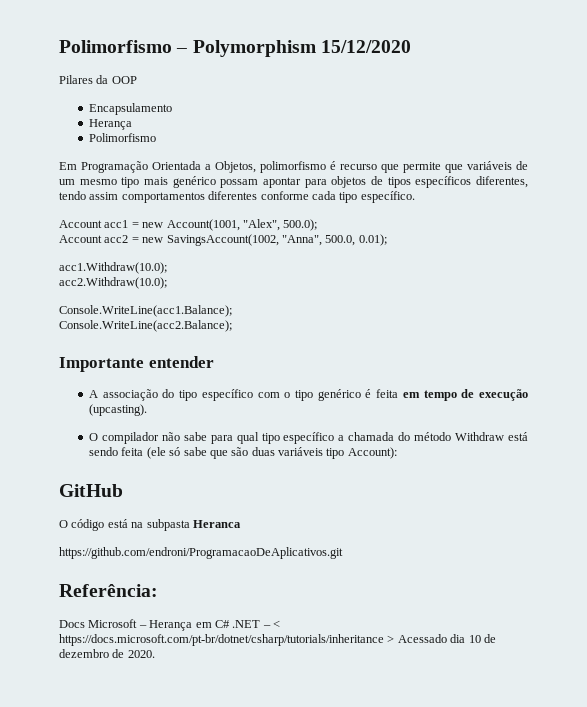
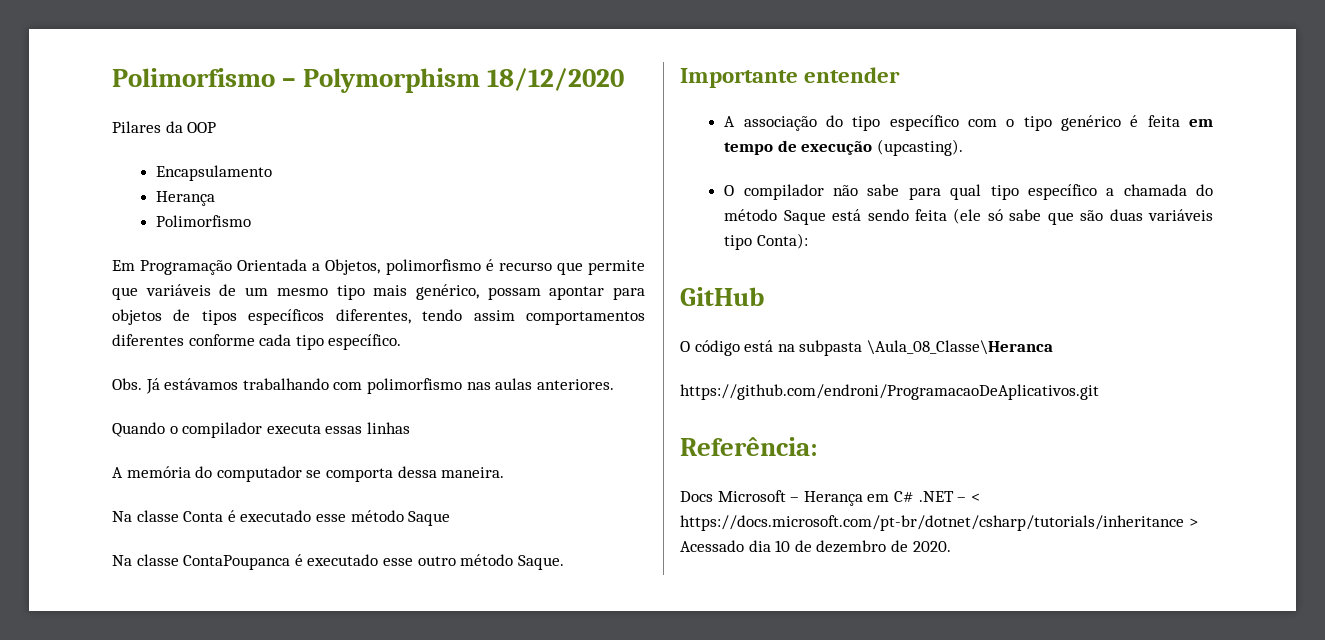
- Polimorfismo – Polymorphism 15/12/2020
+ Polimorfismo – Polymorphism 18/12/2020
- Em Programação Orientada a Objetos, polimorfismo é recurso que permite que variáveis de um mesmo tipo mais genérico possam apontar para objetos de tipos específicos diferentes, tendo assim comportamentos diferentes conforme cada tipo específico.
+ Em Programação Orientada a Objetos, polimorfismo é recurso que permite que variáveis de um mesmo tipo mais genérico, possam apontar para objetos de tipos específicos diferentes, tendo assim comportamentos diferentes conforme cada tipo específico.
- Account acc1 = new Account(1001, "Alex", 500.0);
- Account acc2 = new SavingsAccount(1002, "Anna", 500.0, 0.01);
- acc1.Withdraw(10.0);
- acc2.Withdraw(10.0);
- Console.WriteLine(acc1.Balance);
- Console.WriteLine(acc2.Balance);
+ Obs. Já estávamos trabalhando com polimorfismo nas aulas anteriores.
+ Quando o compilador executa essas linhas
+ A memória do computador se comporta dessa maneira.
+ Na classe Conta é executado esse método Saque
+ Na classe ContaPoupanca é executado esse outro método Saque.
- O compilador não sabe para qual tipo específico a chamada do método Withdraw está sendo feita (ele só sabe que são duas variáveis tipo Account):
+ O compilador não sabe para qual tipo específico a chamada do método Saque está sendo feita (ele só sabe que são duas variáveis tipo Conta):
- O código está na subpasta Heranca
+ O código está na subpasta \Aula_08_Classe\Heranca

